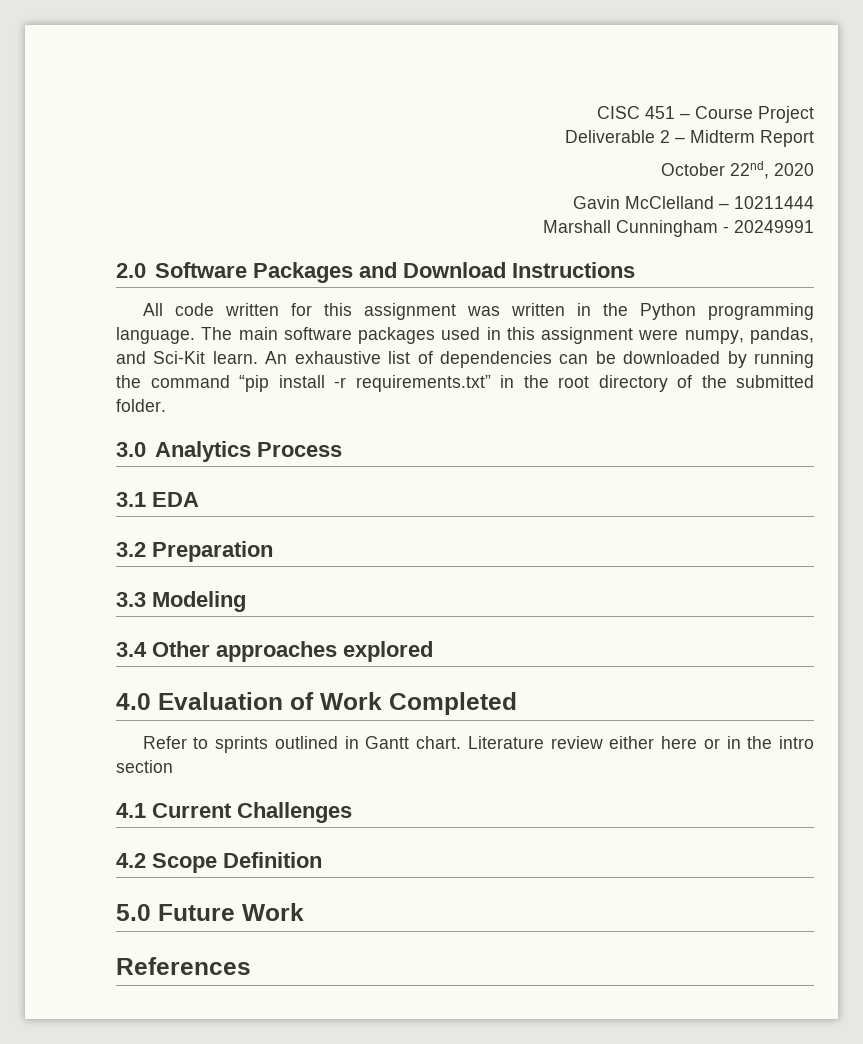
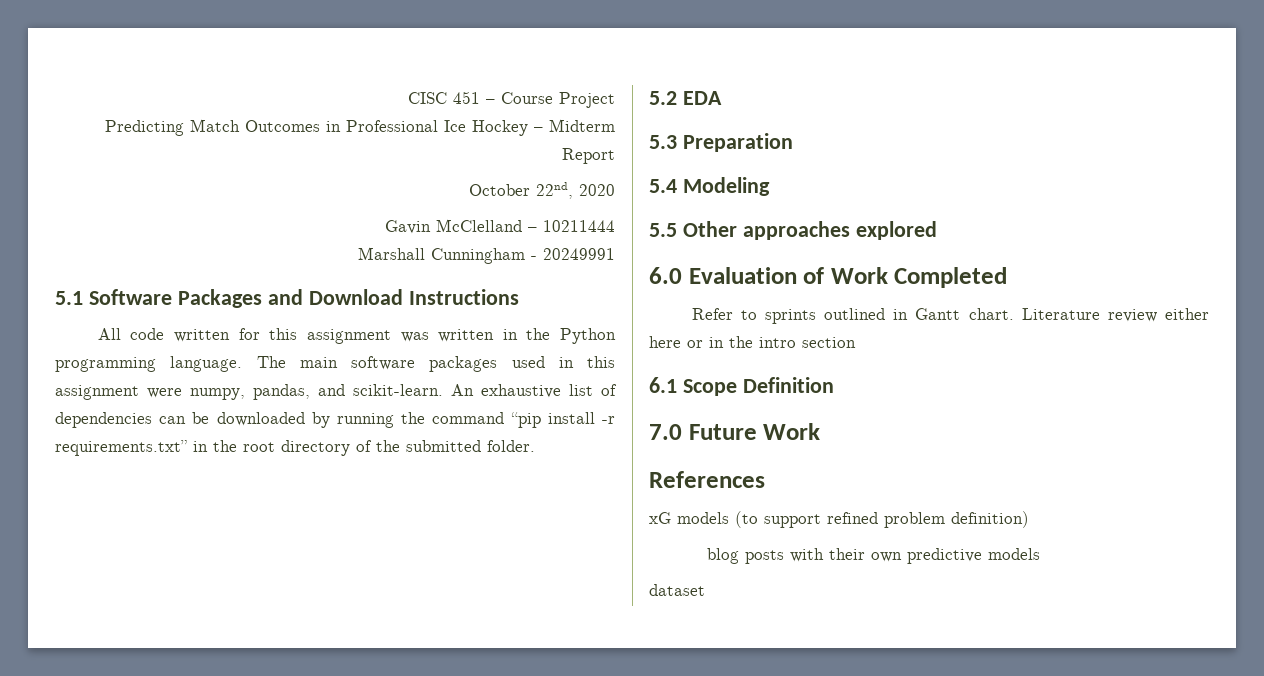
- Deliverable 2 – Midterm Report
+ Predicting Match Outcomes in Professional Ice Hockey – Midterm Report
- 2.0 Software Packages and Download Instructions
+ 5.1 Software Packages and Download Instructions
- The main software packages used in this assignment were numpy, pandas, and Sci-Kit learn.
+ The main software packages used in this assignment were numpy, pandas, and scikit-learn.
- 3.0 Analytics Process
- 3.1 EDA
+ 5.2 EDA
- 3.2 Preparation
+ 5.3 Preparation
- 3.3 Modeling
+ 5.4 Modeling
- 3.4 Other approaches explored
+ 5.5 Other approaches explored
- 4.0 Evaluation of Work Completed
+ 6.0 Evaluation of Work Completed
- 4.1 Current Challenges
- 4.2 Scope Definition
+ 6.1 Scope Definition
- 5.0 Future Work
+ 7.0 Future Work
+ xG models (to support refined problem definition)
+ blog posts with their own predictive models
+ dataset

